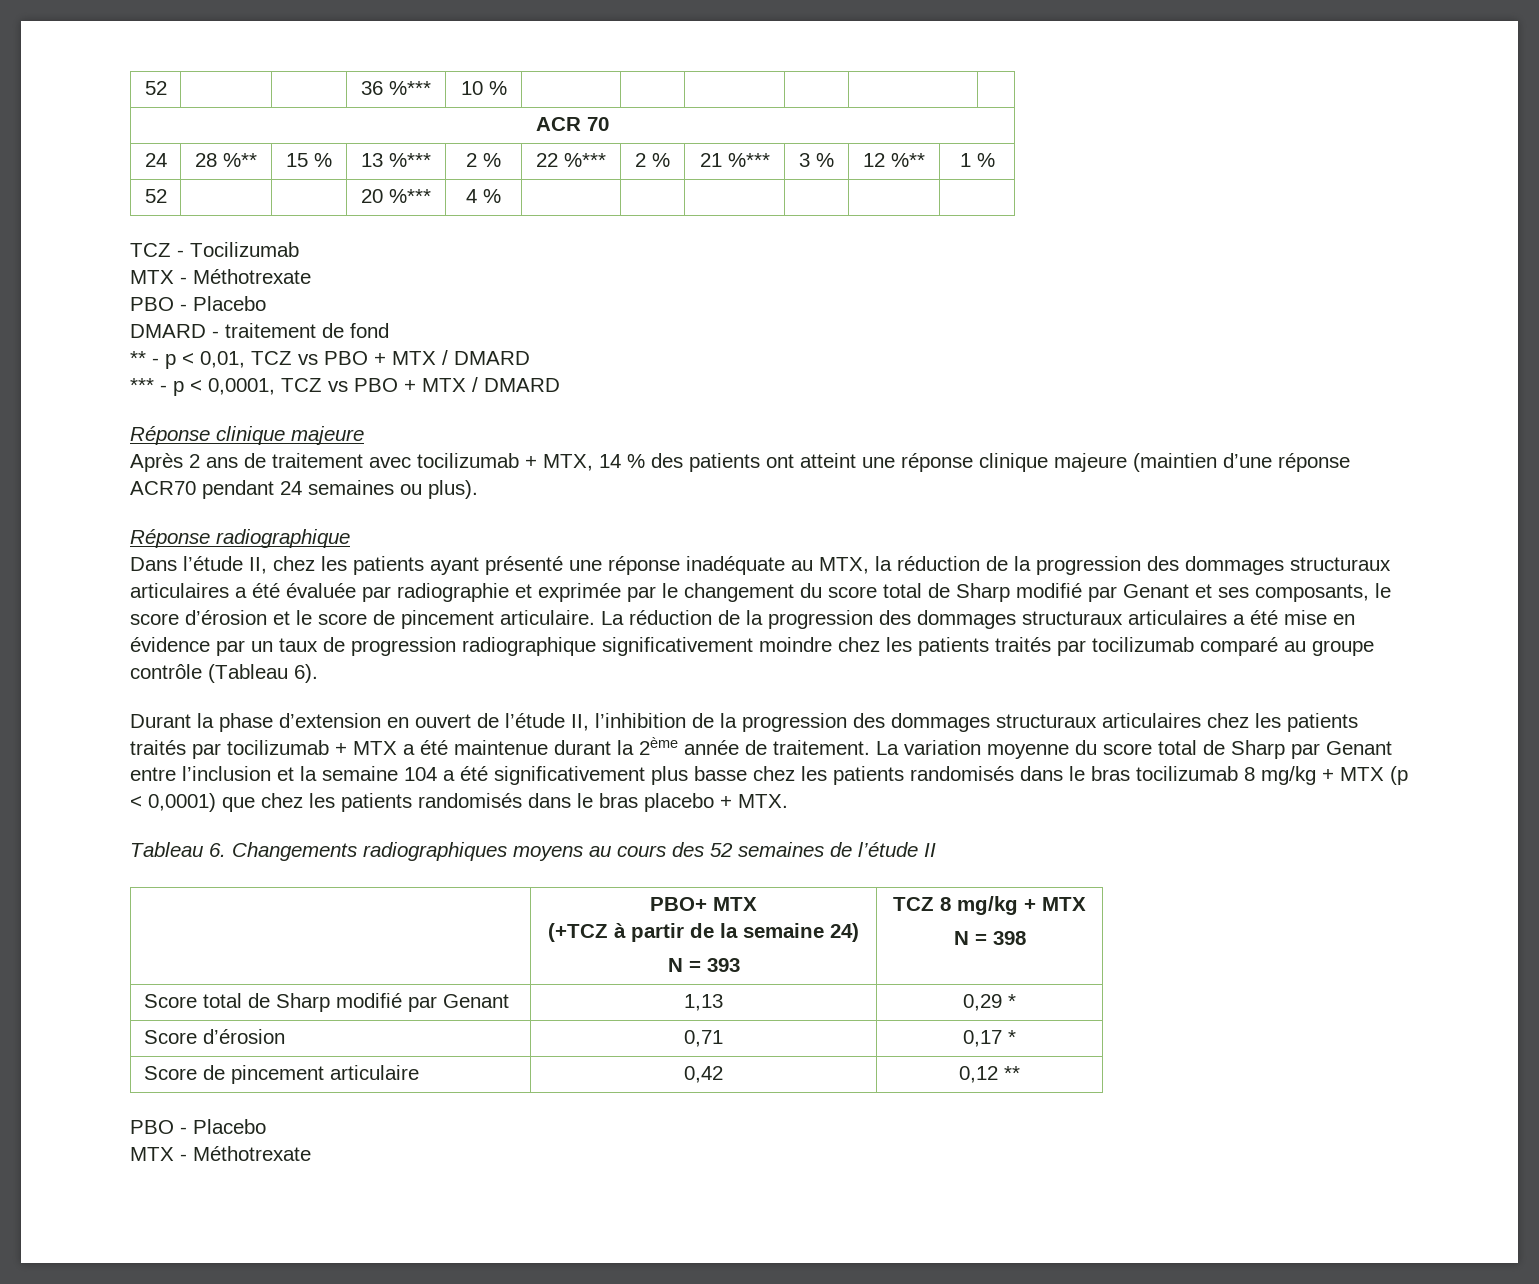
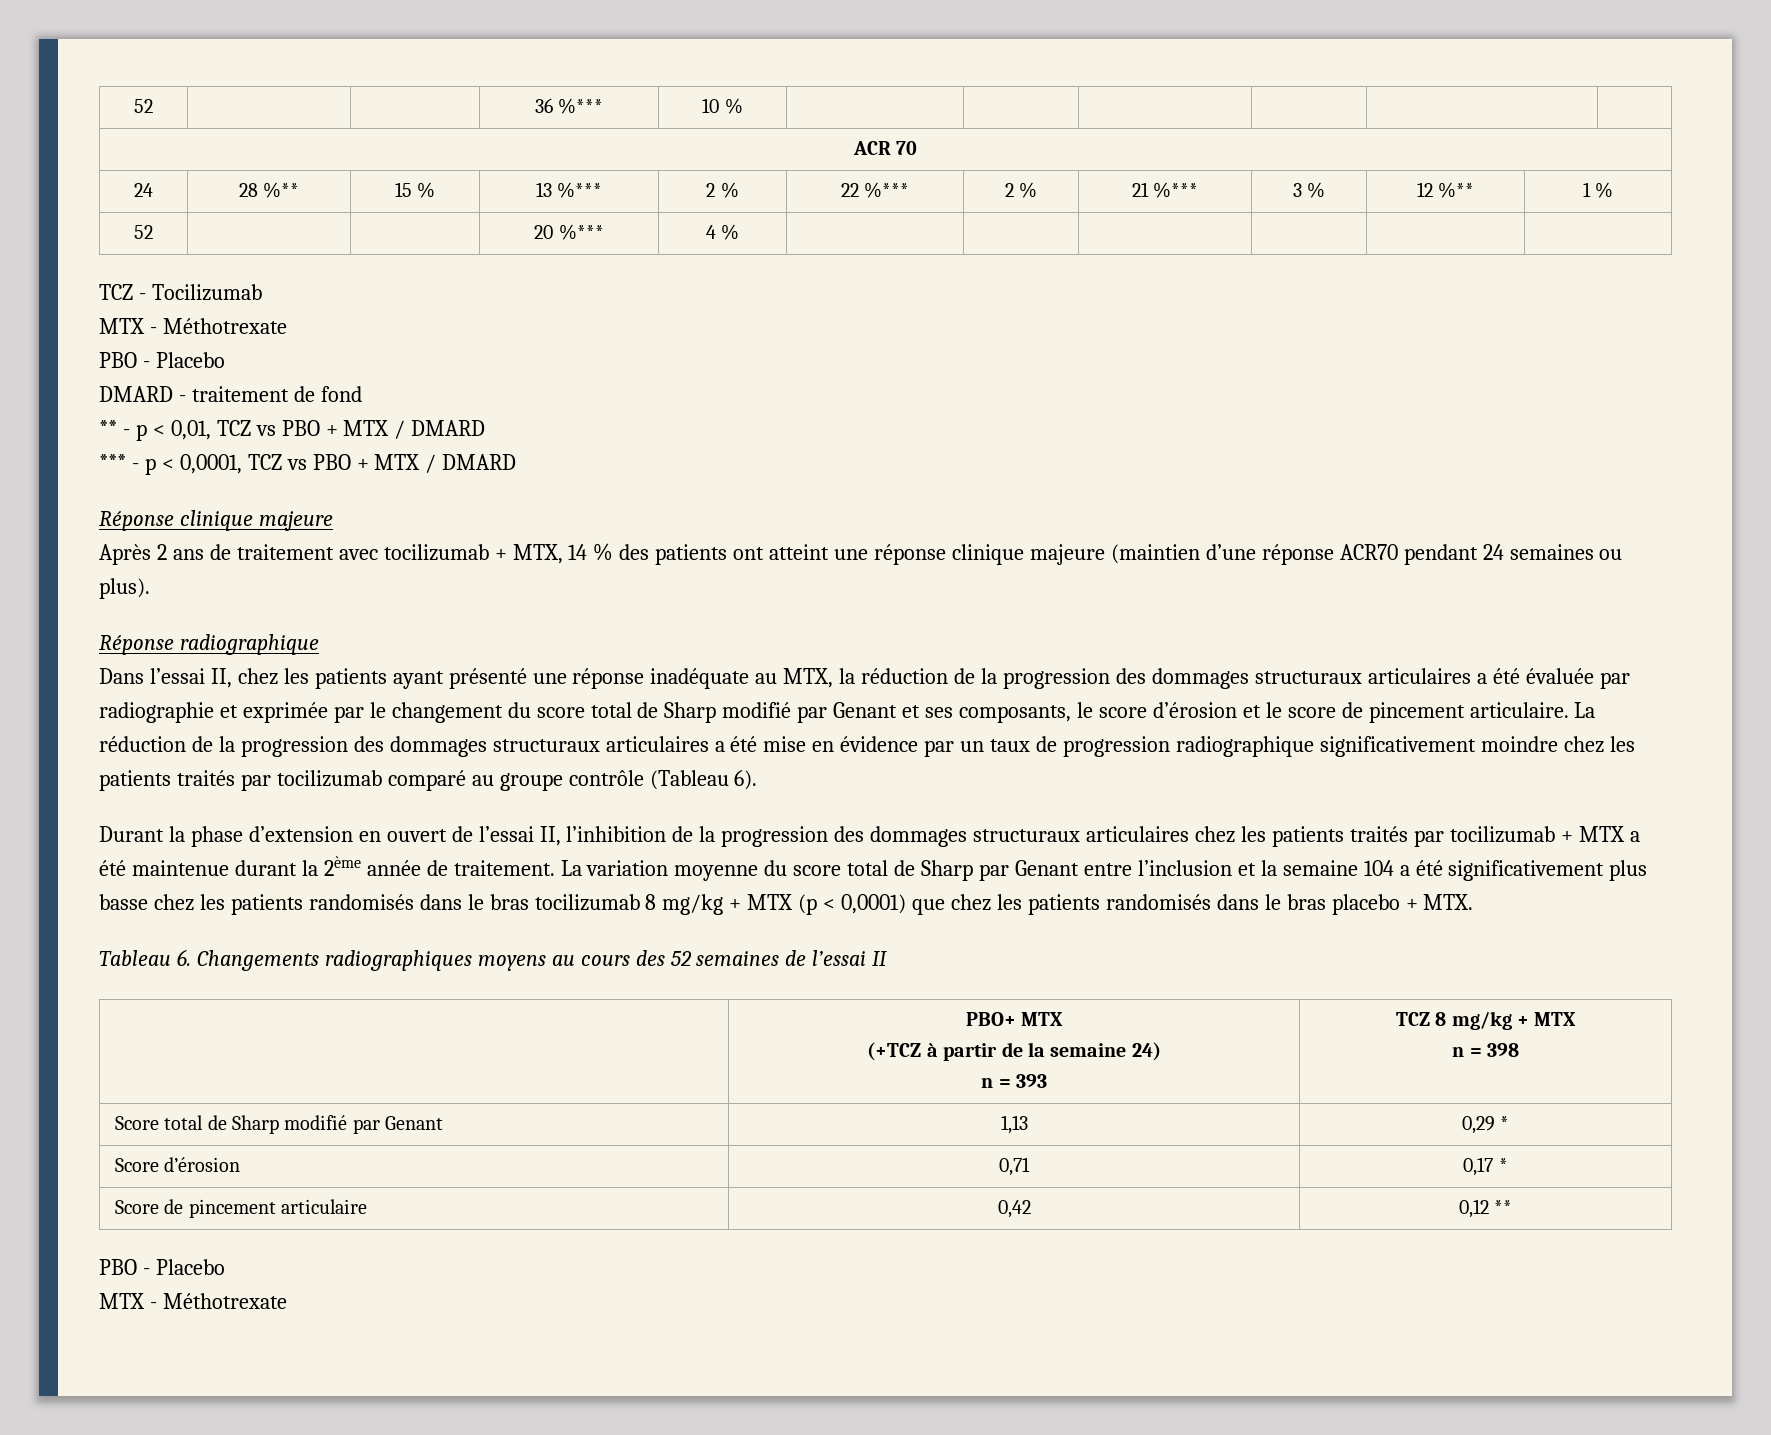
- Dans l’étude II, chez les patients ayant présenté une réponse inadéquate au MTX, la réduction de la progression des dommages structuraux articulaires a été évaluée par radiographie et exprimée par le changement du score total de Sharp modifié par Genant et ses composants, le score d’érosion et le score de pincement articulaire.
+ Dans l’essai II, chez les patients ayant présenté une réponse inadéquate au MTX, la réduction de la progression des dommages structuraux articulaires a été évaluée par radiographie et exprimée par le changement du score total de Sharp modifié par Genant et ses composants, le score d’érosion et le score de pincement articulaire.
- Durant la phase d’extension en ouvert de l’étude II, l’inhibition de la progression des dommages structuraux articulaires chez les patients traités par tocilizumab + MTX a été maintenue durant la 2ème année de traitement.
+ Durant la phase d’extension en ouvert de l’essai II, l’inhibition de la progression des dommages structuraux articulaires chez les patients traités par tocilizumab + MTX a été maintenue durant la 2ème année de traitement.
- Tableau 6. Changements radiographiques moyens au cours des 52 semaines de l’étude II
+ Tableau 6. Changements radiographiques moyens au cours des 52 semaines de l’essai II
  | PBO+ MTX
  (+TCZ à partir de la semaine 24)
- N = 393 | TCZ 8 mg/kg + MTX
- N = 398
+ n = 393 | TCZ 8 mg/kg + MTX
+ n = 398

